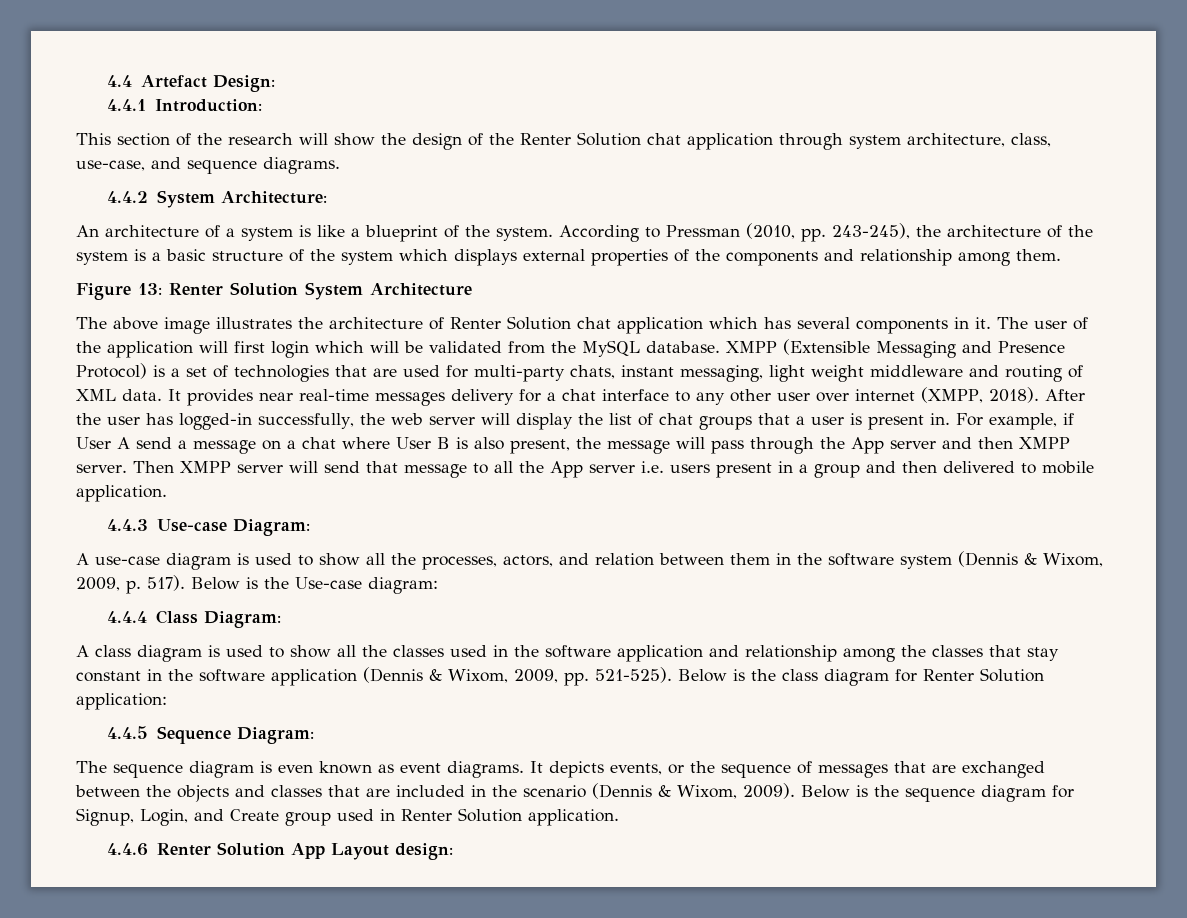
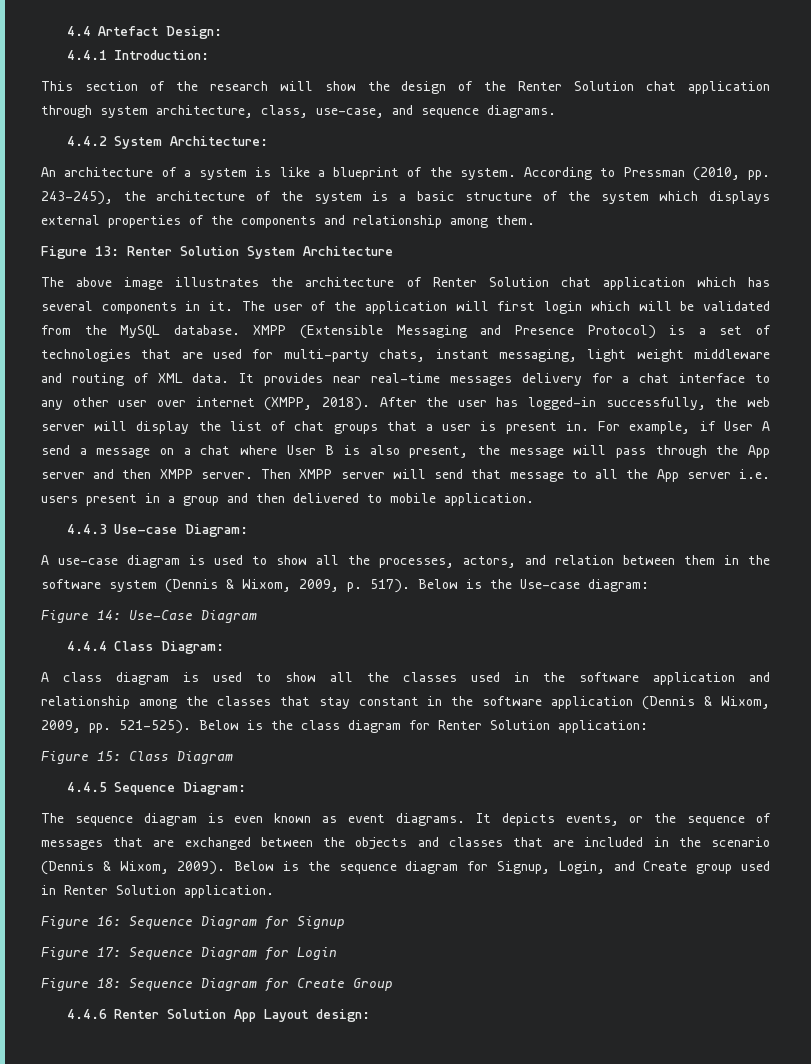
+ Figure 14: Use-Case Diagram
+ Figure 15: Class Diagram
+ Figure 16: Sequence Diagram for Signup
+ Figure 17: Sequence Diagram for Login
+ Figure 18: Sequence Diagram for Create Group

